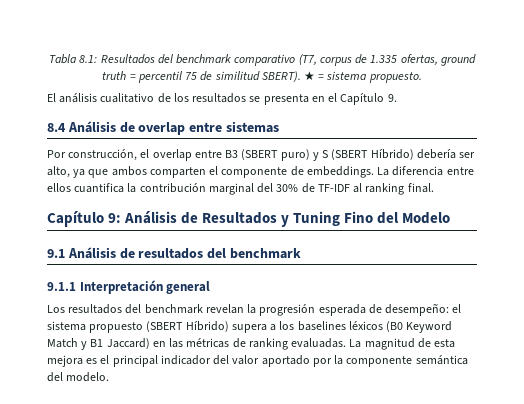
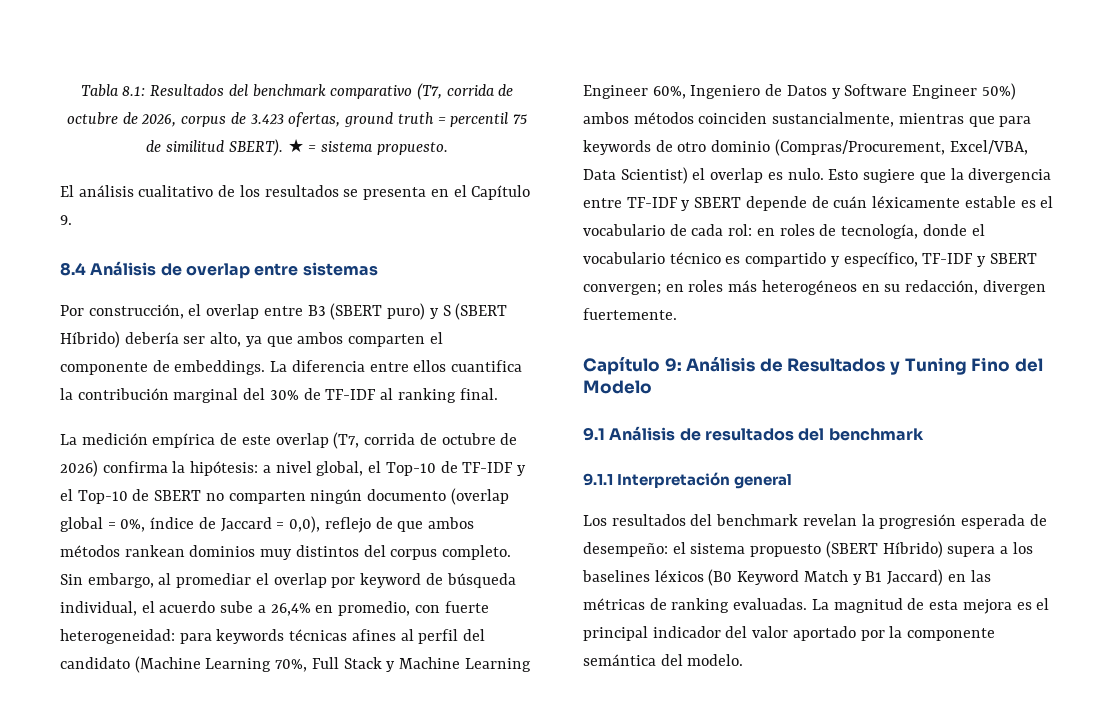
- Tabla 8.1: Resultados del benchmark comparativo (T7, corpus de 1.335 ofertas, ground truth = percentil 75 de similitud SBERT).
+ Tabla 8.1: Resultados del benchmark comparativo (T7, corrida de octubre de 2026, corpus de 3.423 ofertas, ground truth = percentil 75 de similitud SBERT).
+ La medición empírica de este overlap (T7, corrida de octubre de 2026) confirma la hipótesis: a nivel global, el Top-10 de TF-IDF y el Top-10 de SBERT no comparten ningún documento (overlap global = 0%, índice de Jaccard = 0,0), reflejo de que ambos métodos rankean dominios muy distintos del corpus completo. Sin embargo, al promediar el overlap por keyword de búsqueda individual, el acuerdo sube a 26,4% en promedio, con fuerte heterogeneidad: para keywords técnicas afines al perfil del candidato (Machine Learning 70%, Full Stack y Machine Learning Engineer 60%, Ingeniero de Datos y Software Engineer 50%) ambos métodos coinciden sustancialmente, mientras que para keywords de otro dominio (Compras/Procurement, Excel/VBA, Data Scientist) el overlap es nulo. Esto sugiere que la divergencia entre TF-IDF y SBERT depende de cuán léxicamente estable es el vocabulario de cada rol: en roles de tecnología, donde el vocabulario técnico es compartido y específico, TF-IDF y SBERT convergen; en roles más heterogéneos en su redacción, divergen fuertemente.

